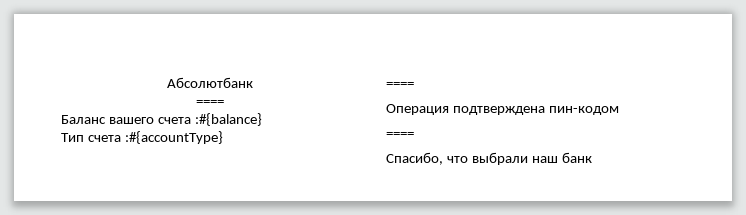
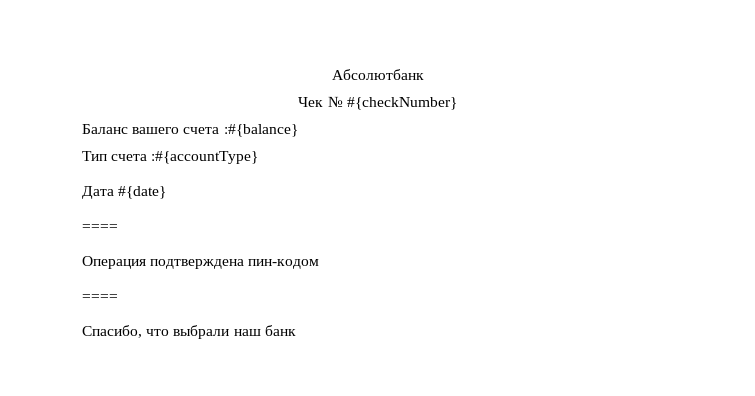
  Абсолютбанк
- ====
+ Чек № #{checkNumber}
+ Дата #{date}

